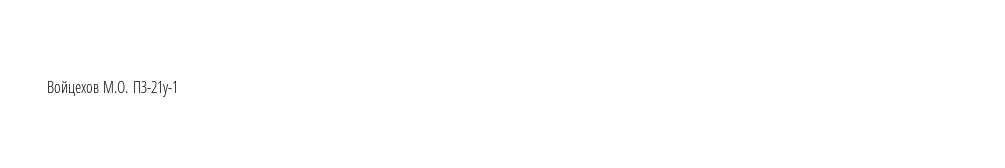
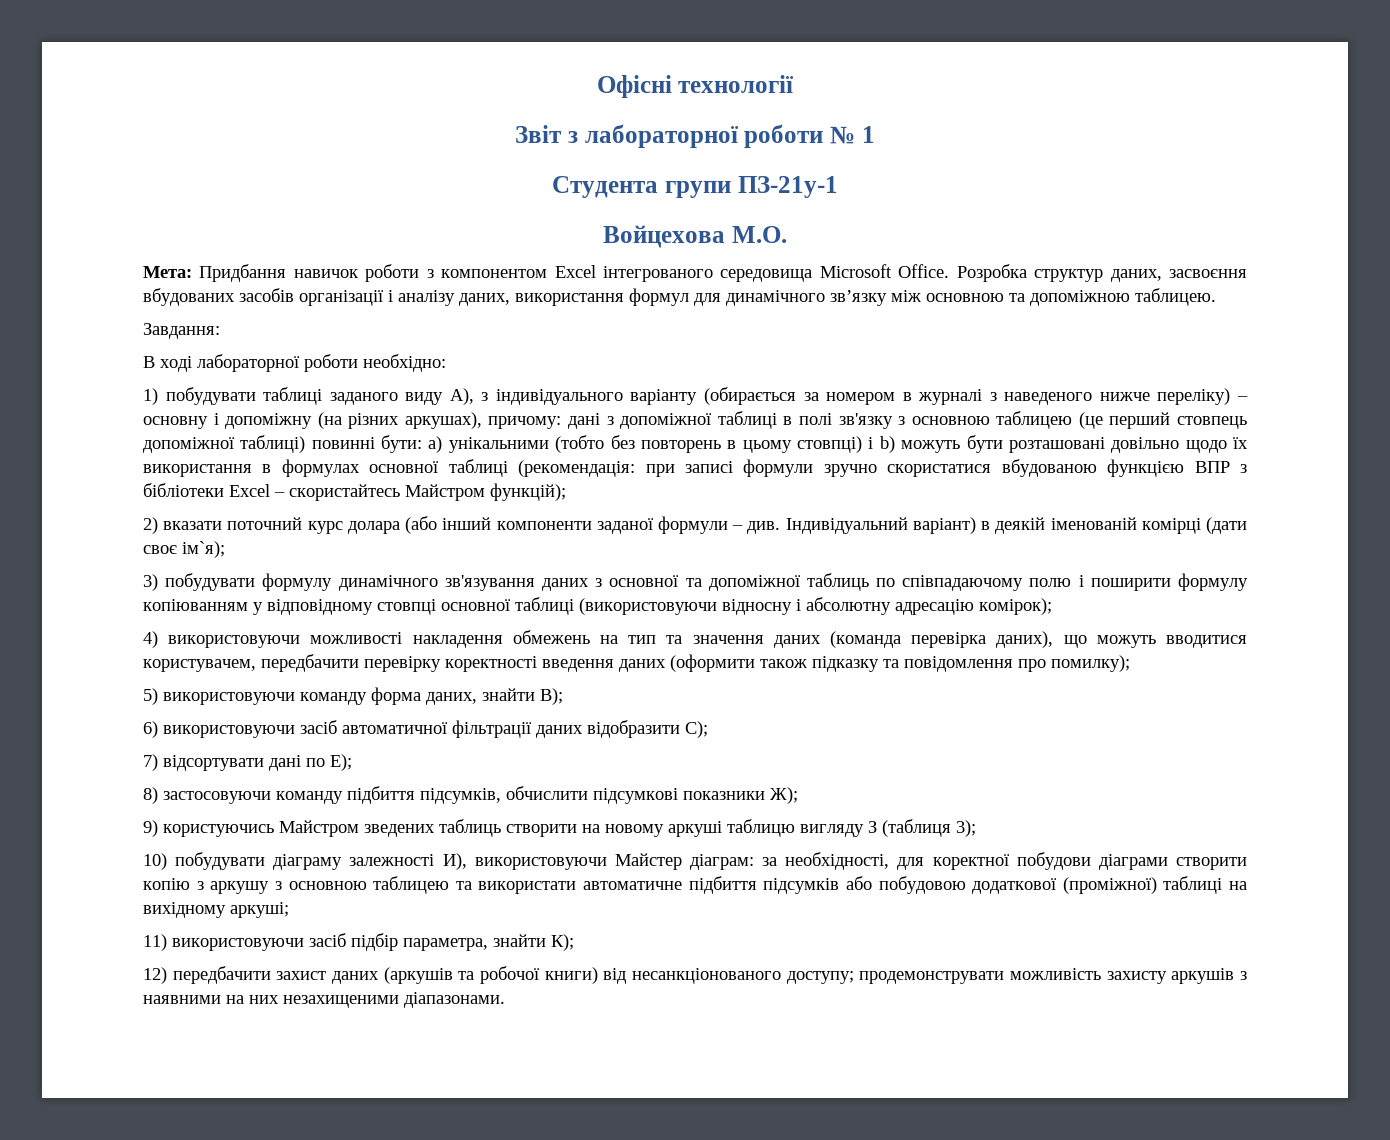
- Войцехов М.О. ПЗ-21у-1
+ Офісні технології
+ Звіт з лабораторної роботи № 1
+ Студента групи ПЗ-21у-1
+ Войцехова М.О.
+ Мета: Придбання навичок роботи з компонентом Excel інтегрованого середовища Microsoft Office. Розробка структур даних, засвоєння вбудованих засобів організації і аналізу даних, використання формул для динамічного зв’язку між основною та допоміжною таблицею.
+ Завдання:
+ В ході лабораторної роботи необхідно:
+ 1) побудувати таблиці заданого виду А), з індивідуального варіанту (обирається за номером в журналі з наведеного нижче переліку) – основну і допоміжну (на різних аркушах), причому: дані з допоміжної таблиці в полі зв'язку з основною таблицею (це перший стовпець допоміжної таблиці) повинні бути: a) унікальними (тобто без повторень в цьому стовпці) і b) можуть бути розташовані довільно щодо їх використання в формулах основної таблиці (рекомендація: при записі формули зручно скористатися вбудованою функцією ВПР з бібліотеки Excel – скористайтесь Майстром функцій);
+ 2) вказати поточний курс долара (або інший компоненти заданої формули – див. Індивідуальний варіант) в деякій іменованій комірці (дати своє ім`я);
+ 3) побудувати формулу динамічного зв'язування даних з основної та допоміжної таблиць по співпадаючому полю і поширити формулу копіюванням у відповідному стовпці основної таблиці (використовуючи відносну і абсолютну адресацію комірок);
+ 4) використовуючи можливості накладення обмежень на тип та значення даних (команда перевірка даних), що можуть вводитися користувачем, передбачити перевірку коректності введення даних (оформити також підказку та повідомлення про помилку);
+ 5) використовуючи команду форма даних, знайти В);
+ 6) використовуючи засіб автоматичної фільтрації даних відобразити С);
+ 7) відсортувати дані по Е);
+ 8) застосовуючи команду підбиття підсумків, обчислити підсумкові показники Ж);
+ 9) користуючись Майстром зведених таблиць створити на новому аркуші таблицю вигляду З (таблиця 3);
+ 10) побудувати діаграму залежності И), використовуючи Майстер діаграм: за необхідності, для коректної побудови діаграми створити копію з аркушу з основною таблицею та використати автоматичне підбиття підсумків або побудовою додаткової (проміжної) таблиці на вихідному аркуші;
+ 11) використовуючи засіб підбір параметра, знайти К);
+ 12) передбачити захист даних (аркушів та робочої книги) від несанкціонованого доступу; продемонструвати можливість захисту аркушів з наявними на них незахищеними діапазонами.

